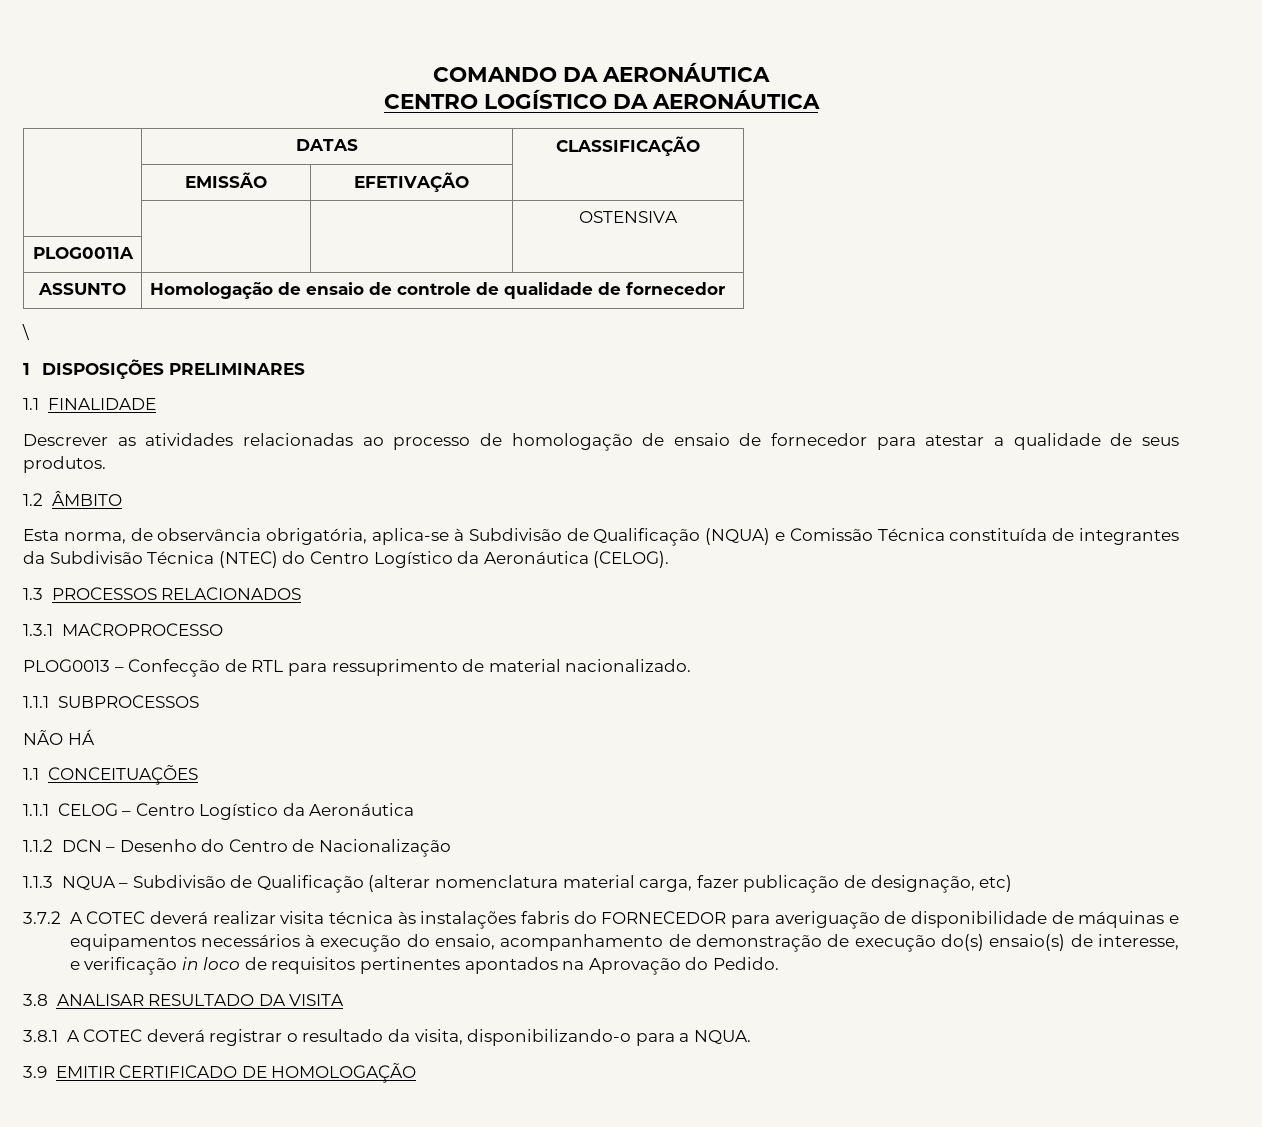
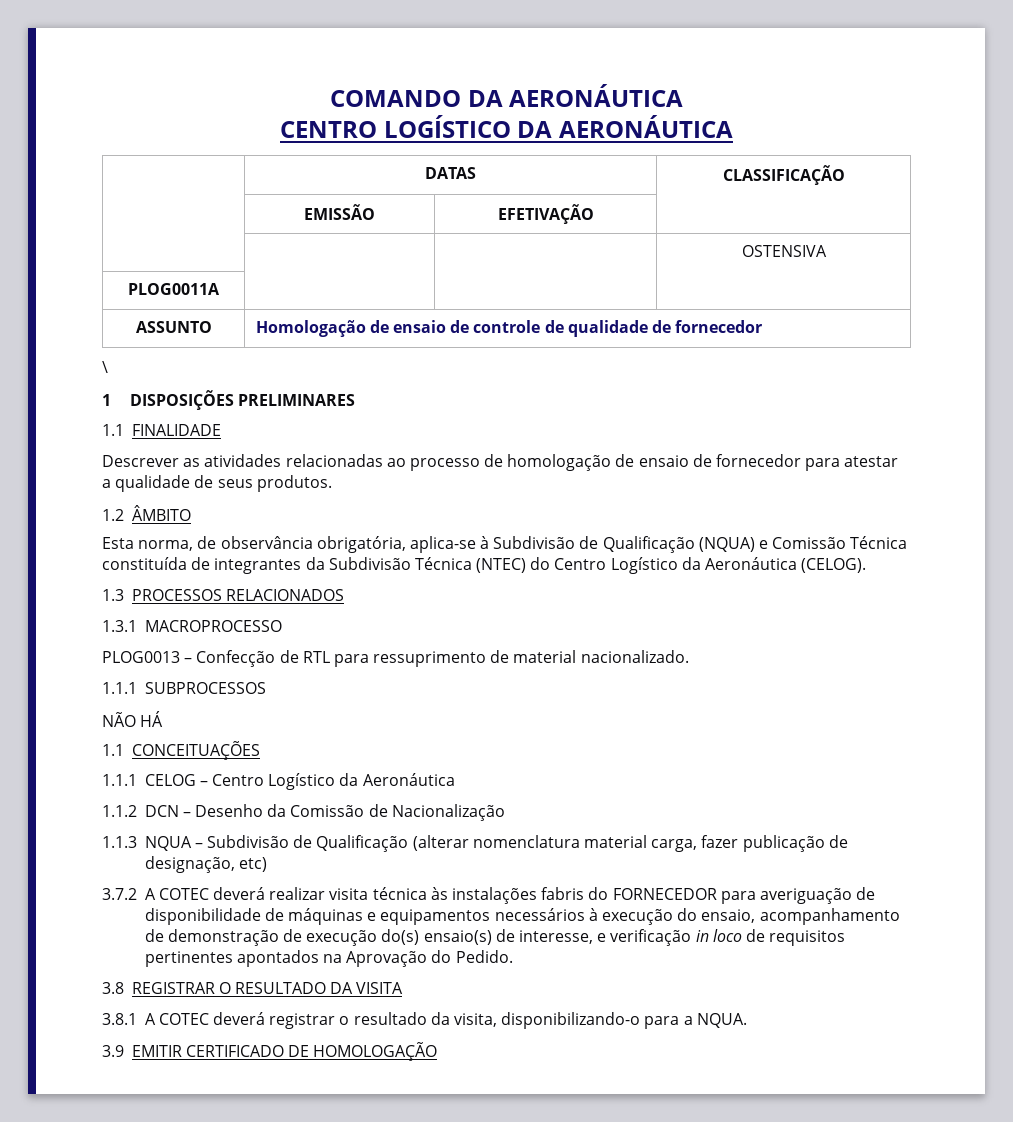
- 1.1.2 DCN – Desenho do Centro de Nacionalização
+ 1.1.2 DCN – Desenho da Comissão de Nacionalização
- 3.8 ANALISAR RESULTADO DA VISITA
+ 3.8 REGISTRAR O RESULTADO DA VISITA

